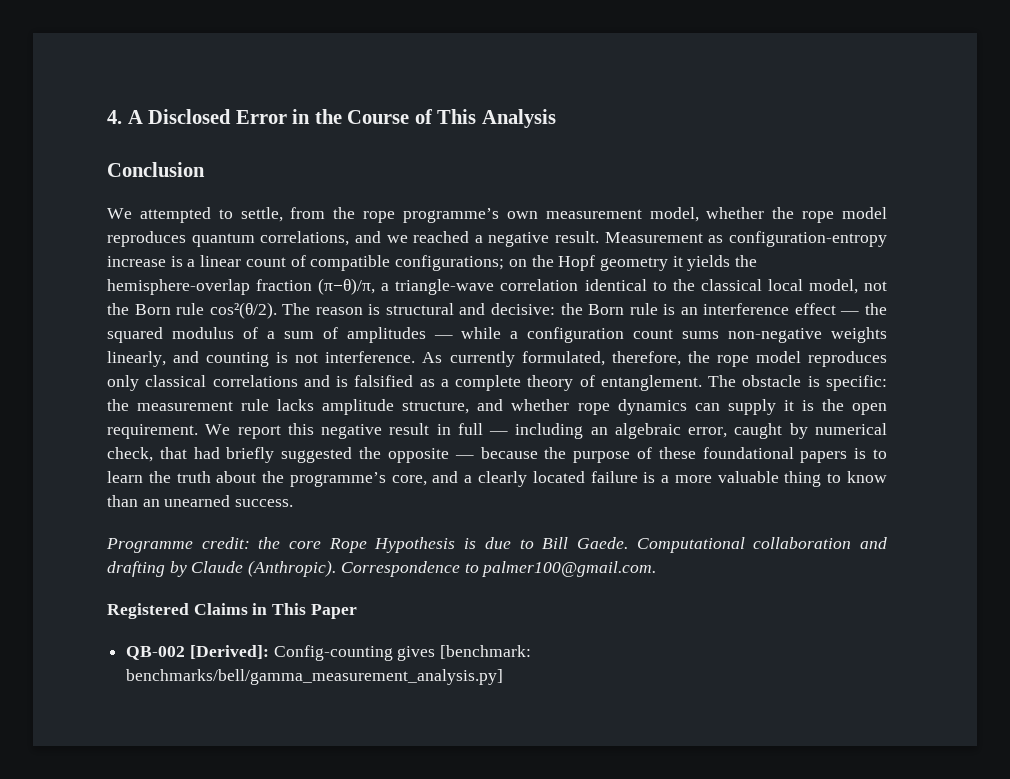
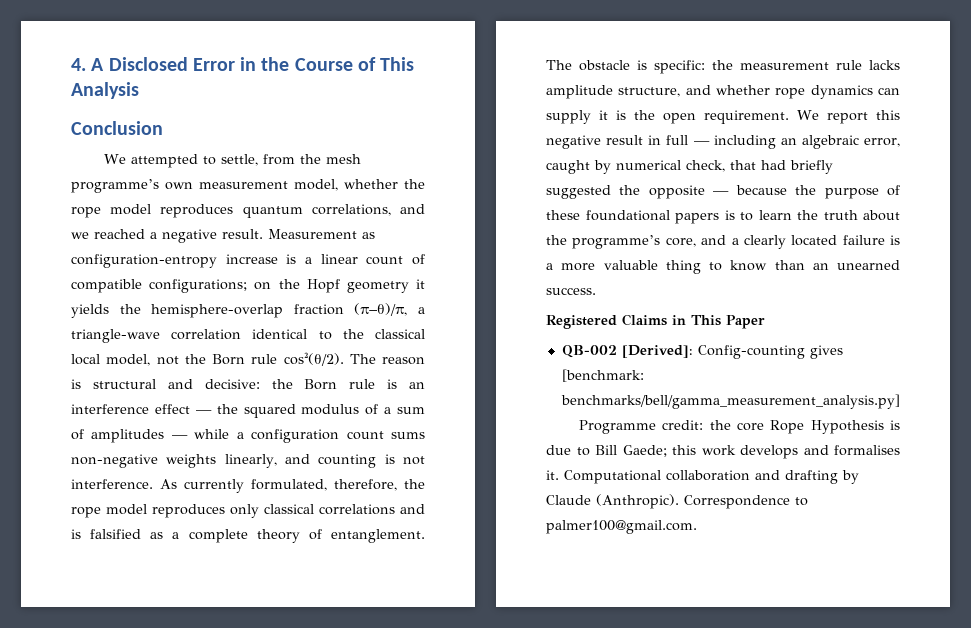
- We attempted to settle, from the rope programme’s own measurement model, whether the rope model reproduces quantum correlations, and we reached a negative result.
+ We attempted to settle, from the mesh programme’s own measurement model, whether the rope model reproduces quantum correlations, and we reached a negative result.
- Programme credit: the core Rope Hypothesis is due to Bill Gaede. Computational collaboration and drafting by Claude (Anthropic). Correspondence to palmer100@gmail.com.
+ Programme credit: the core Rope Hypothesis is due to Bill Gaede; this work develops and formalises it. Computational collaboration and drafting by Claude (Anthropic). Correspondence to palmer100@gmail.com.

